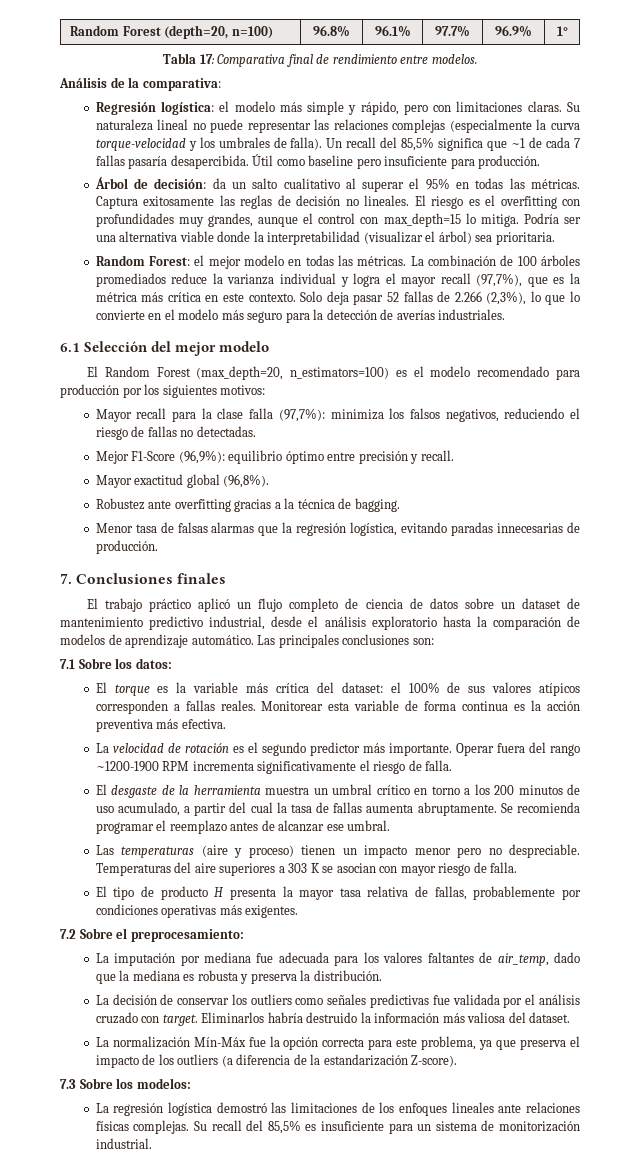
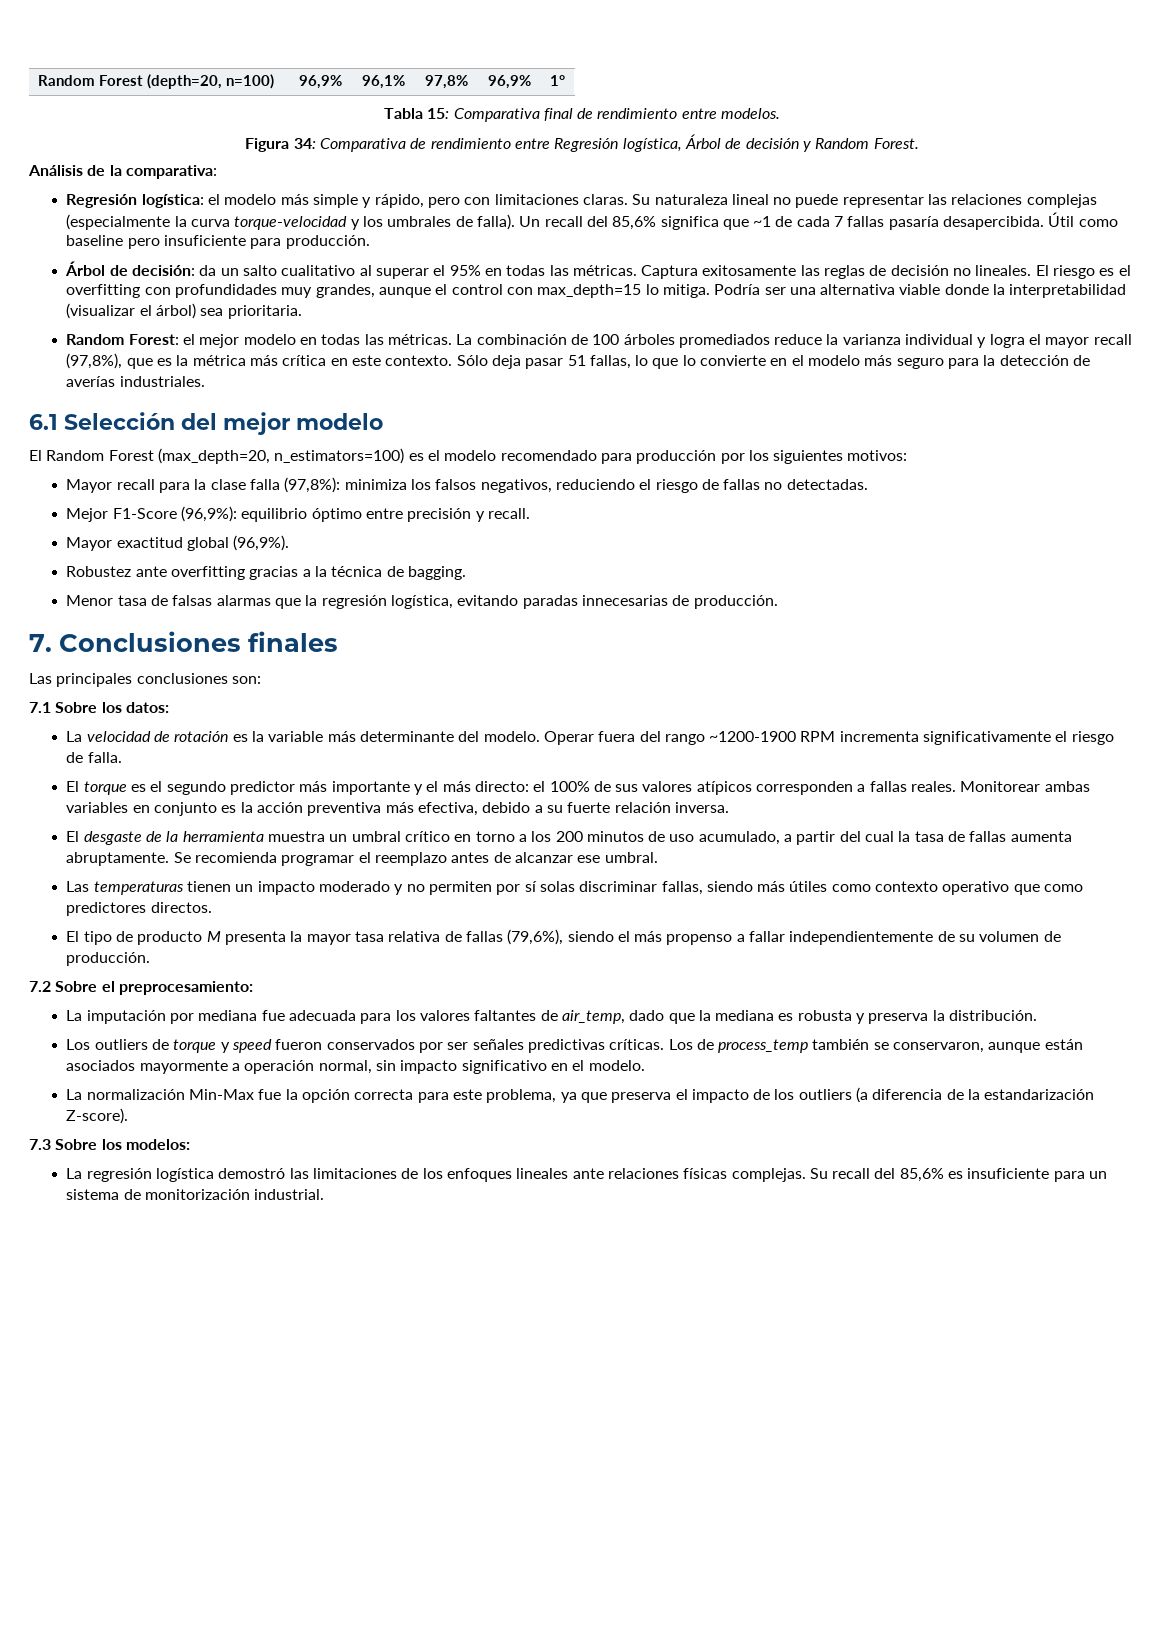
- Random Forest (depth=20, n=100) | 96.8% | 96.1% | 97.7% | 96.9% | 1°
+ Random Forest (depth=20, n=100) | 96,9% | 96,1% | 97,8% | 96,9% | 1°
- Tabla 17: Comparativa final de rendimiento entre modelos.
+ Tabla 15: Comparativa final de rendimiento entre modelos.
+ Figura 34: Comparativa de rendimiento entre Regresión logística, Árbol de decisión y Random Forest.
- Un recall del 85,5% significa que ~1 de cada 7 fallas pasaría desapercibida.
+ Un recall del 85,6% significa que ~1 de cada 7 fallas pasaría desapercibida.
- La combinación de 100 árboles promediados reduce la varianza individual y logra el mayor recall (97,7%), que es la métrica más crítica en este contexto.
+ La combinación de 100 árboles promediados reduce la varianza individual y logra el mayor recall (97,8%), que es la métrica más crítica en este contexto.
- Solo deja pasar 52 fallas de 2.266 (2,3%), lo que lo convierte en el modelo más seguro para la detección de averías industriales.
+ Sólo deja pasar 51 fallas, lo que lo convierte en el modelo más seguro para la detección de averías industriales.
- Mayor recall para la clase falla (97,7%): minimiza los falsos negativos, reduciendo el riesgo de fallas no detectadas.
+ Mayor recall para la clase falla (97,8%): minimiza los falsos negativos, reduciendo el riesgo de fallas no detectadas.
- Mayor exactitud global (96,8%).
+ Mayor exactitud global (96,9%).
- El trabajo práctico aplicó un flujo completo de ciencia de datos sobre un dataset de mantenimiento predictivo industrial, desde el análisis exploratorio hasta la comparación de modelos de aprendizaje automático.
- El torque es la variable más crítica del dataset: el 100% de sus valores atípicos corresponden a fallas reales. Monitorear esta variable de forma continua es la acción preventiva más efectiva.
- La velocidad de rotación es el segundo predictor más importante.
+ La velocidad de rotación es la variable más determinante del modelo.
+ El torque es el segundo predictor más importante y el más directo: el 100% de sus valores atípicos corresponden a fallas reales. Monitorear ambas variables en conjunto es la acción preventiva más efectiva, debido a su fuerte relación inversa.
- Las temperaturas (aire y proceso) tienen un impacto menor pero no despreciable. Temperaturas del aire superiores a 303 K se asocian con mayor riesgo de falla.
+ Las temperaturas tienen un impacto moderado y no permiten por sí solas discriminar fallas, siendo más útiles como contexto operativo que como predictores directos.
- El tipo de producto H presenta la mayor tasa relativa de fallas, probablemente por condiciones operativas más exigentes.
+ El tipo de producto M presenta la mayor tasa relativa de fallas (79,6%), siendo el más propenso a fallar independientemente de su volumen de producción.
- La decisión de conservar los outliers como señales predictivas fue validada por el análisis cruzado con target. Eliminarlos habría destruido la información más valiosa del dataset.
+ Los outliers de torque y speed fueron conservados por ser señales predictivas críticas. Los de process_temp también se conservaron, aunque están asociados mayormente a operación normal, sin impacto significativo en el modelo.
- La normalización Mín-Máx fue la opción correcta para este problema, ya que preserva el impacto de los outliers (a diferencia de la estandarización Z-score).
+ La normalización Min-Max fue la opción correcta para este problema, ya que preserva el impacto de los outliers (a diferencia de la estandarización Z-score).
- Su recall del 85,5% es insuficiente para un sistema de monitorización industrial.
+ Su recall del 85,6% es insuficiente para un sistema de monitorización industrial.

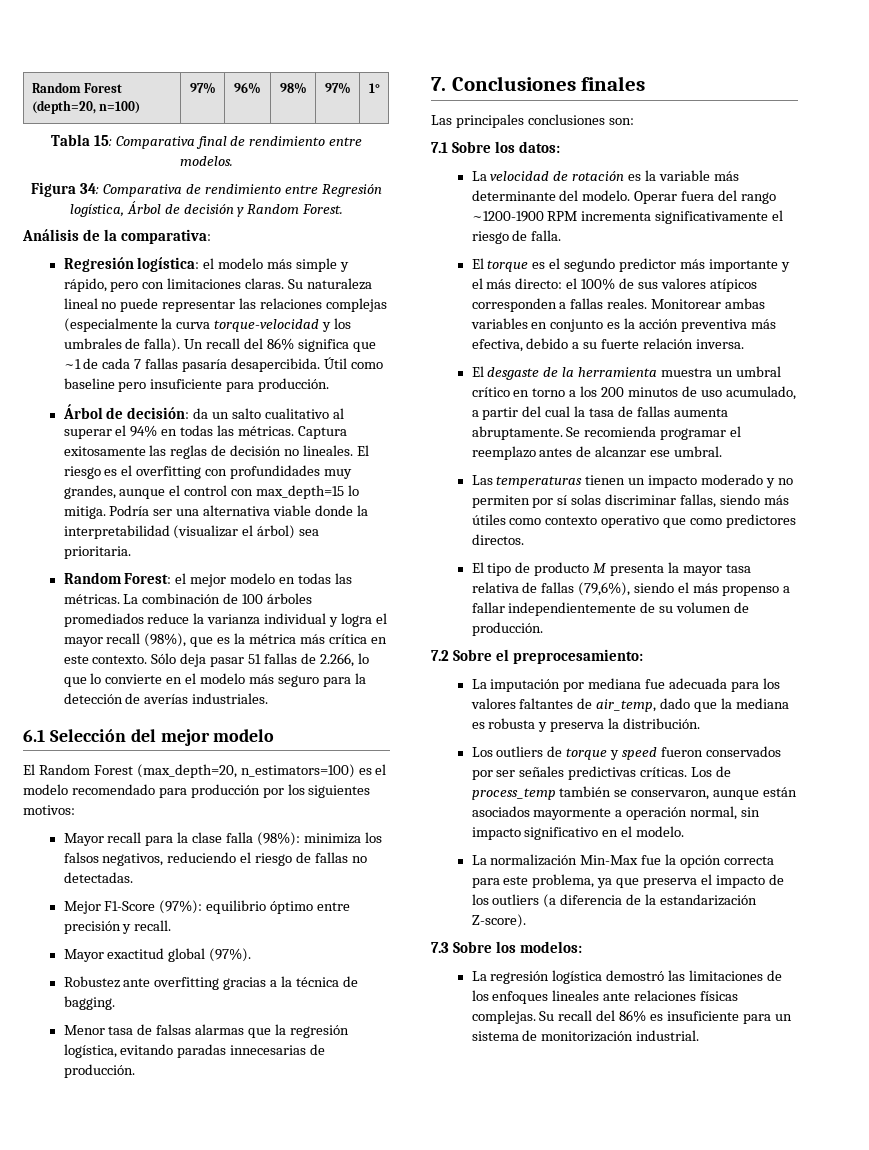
- Random Forest (depth=20, n=100) | 96,9% | 96,1% | 97,8% | 96,9% | 1°
+ Random Forest (depth=20, n=100) | 97% | 96% | 98% | 97% | 1°
- Un recall del 85,6% significa que ~1 de cada 7 fallas pasaría desapercibida.
+ Un recall del 86% significa que ~1 de cada 7 fallas pasaría desapercibida.
- Árbol de decisión: da un salto cualitativo al superar el 95% en todas las métricas.
+ Árbol de decisión: da un salto cualitativo al superar el 94% en todas las métricas.
- La combinación de 100 árboles promediados reduce la varianza individual y logra el mayor recall (97,8%), que es la métrica más crítica en este contexto.
+ La combinación de 100 árboles promediados reduce la varianza individual y logra el mayor recall (98%), que es la métrica más crítica en este contexto.
- Sólo deja pasar 51 fallas, lo que lo convierte en el modelo más seguro para la detección de averías industriales.
+ Sólo deja pasar 51 fallas de 2.266, lo que lo convierte en el modelo más seguro para la detección de averías industriales.
- Mayor recall para la clase falla (97,8%): minimiza los falsos negativos, reduciendo el riesgo de fallas no detectadas.
+ Mayor recall para la clase falla (98%): minimiza los falsos negativos, reduciendo el riesgo de fallas no detectadas.
- Mejor F1-Score (96,9%): equilibrio óptimo entre precisión y recall.
+ Mejor F1-Score (97%): equilibrio óptimo entre precisión y recall.
- Mayor exactitud global (96,9%).
+ Mayor exactitud global (97%).
- Su recall del 85,6% es insuficiente para un sistema de monitorización industrial.
+ Su recall del 86% es insuficiente para un sistema de monitorización industrial.

